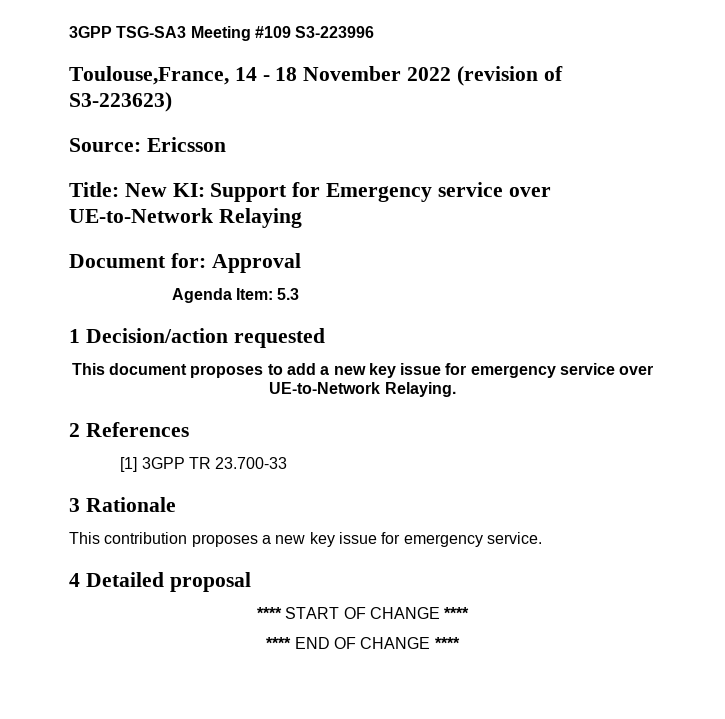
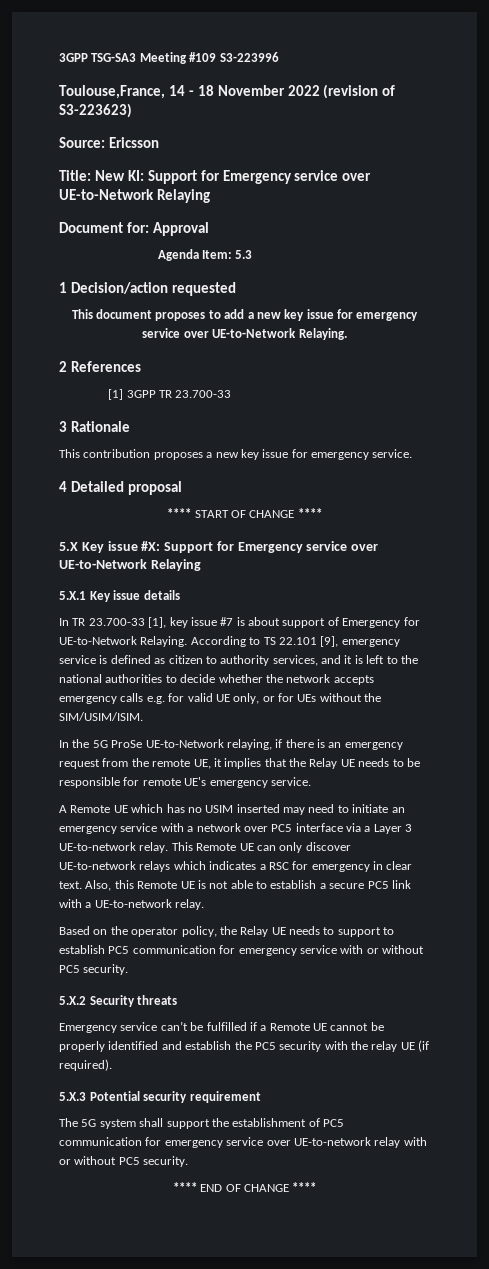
+ 5.X Key issue #X: Support for Emergency service over UE-to-Network Relaying
+ 5.X.1 Key issue details
+ In TR 23.700-33 [1], key issue #7 is about support of Emergency for UE-to-Network Relaying. According to TS 22.101 [9], emergency service is defined as citizen to authority services, and it is left to the national authorities to decide whether the network accepts emergency calls e.g. for valid UE only, or for UEs without the SIM/USIM/ISIM.
+ In the 5G ProSe UE-to-Network relaying, if there is an emergency request from the remote UE, it implies that the Relay UE needs to be responsible for remote UE's emergency service.
+ A Remote UE which has no USIM inserted may need to initiate an emergency service with a network over PC5 interface via a Layer 3 UE-to-network relay. This Remote UE can only discover UE-to-network relays which indicates a RSC for emergency in clear text. Also, this Remote UE is not able to establish a secure PC5 link with a UE-to-network relay.
+ Based on the operator policy, the Relay UE needs to support to establish PC5 communication for emergency service with or without PC5 security.
+ 5.X.2 Security threats
+ Emergency service can’t be fulfilled if a Remote UE cannot be properly identified and establish the PC5 security with the relay UE (if required).
+ 5.X.3 Potential security requirement
+ The 5G system shall support the establishment of PC5 communication for emergency service over UE-to-network relay with or without PC5 security.

